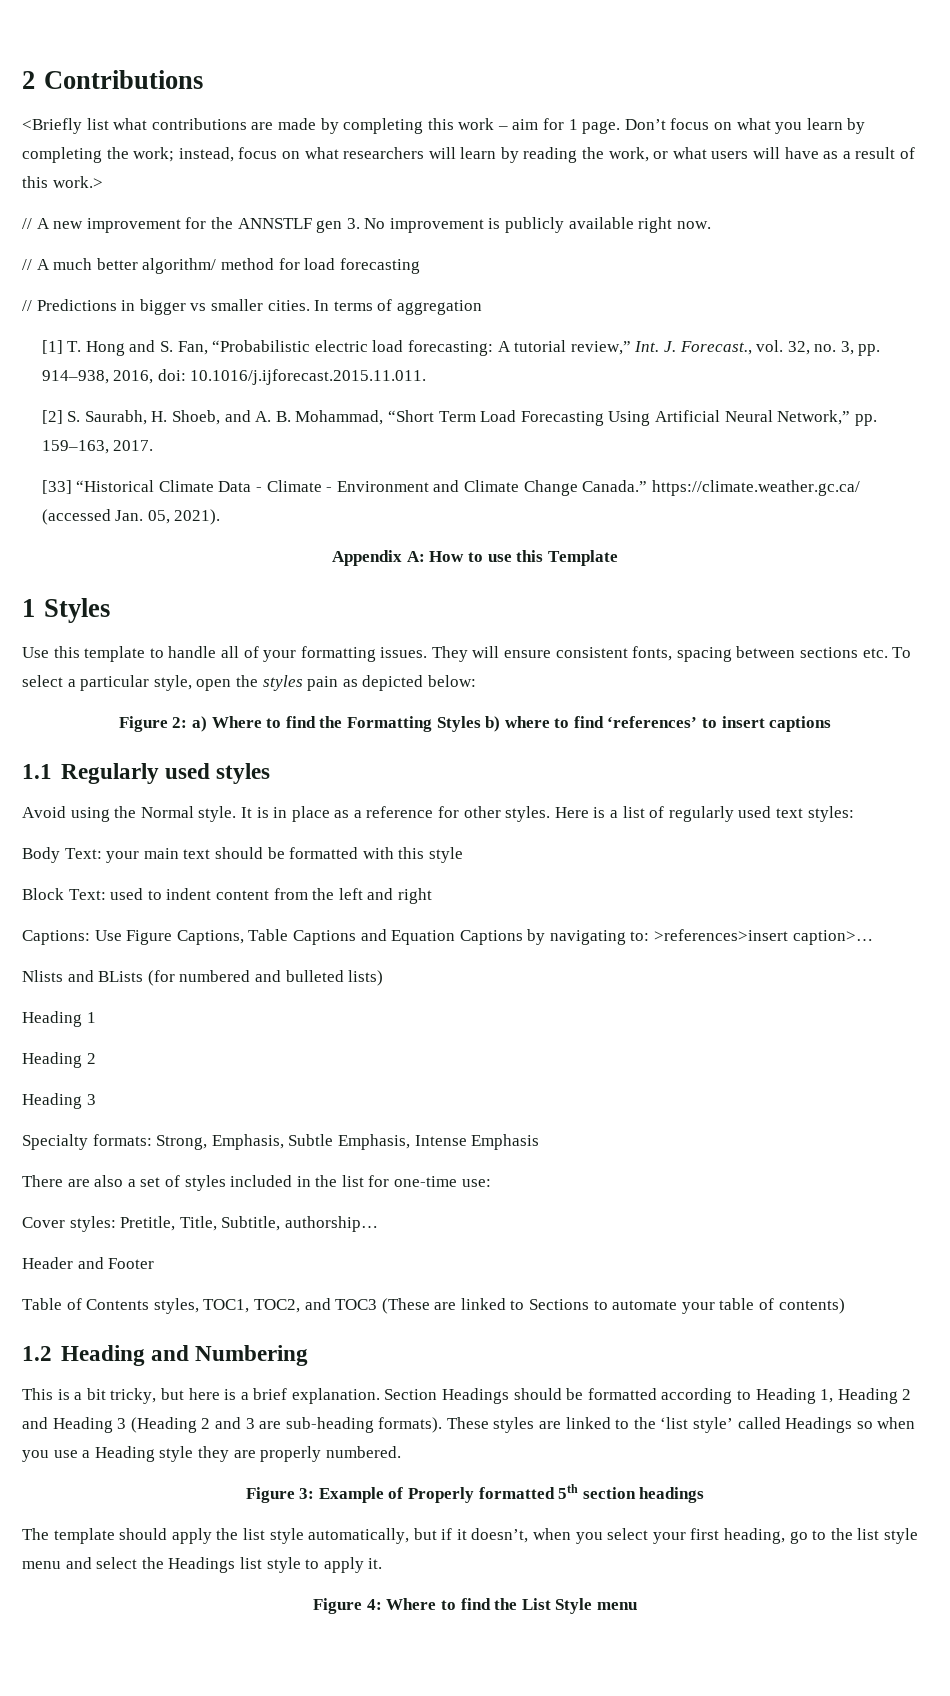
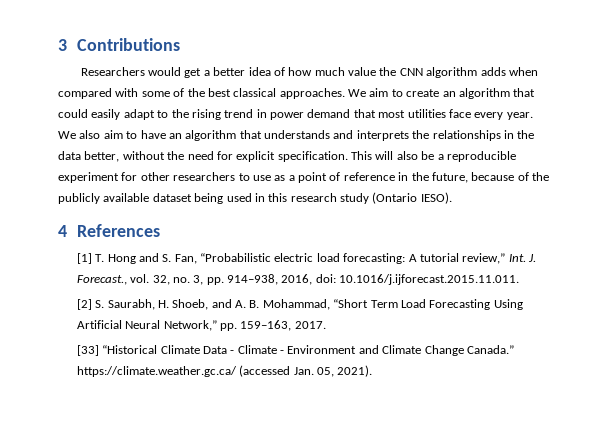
- 2 Contributions
+ 3 Contributions
- <Briefly list what contributions are made by completing this work – aim for 1 page. Don’t focus on what you learn by completing the work; instead, focus on what researchers will learn by reading the work, or what users will have as a result of this work.>
- // A new improvement for the ANNSTLF gen 3. No improvement is publicly available right now.
- // A much better algorithm/ method for load forecasting
- // Predictions in bigger vs smaller cities. In terms of aggregation
+ Researchers would get a better idea of how much value the CNN algorithm adds when compared with some of the best classical approaches. We aim to create an algorithm that could easily adapt to the rising trend in power demand that most utilities face every year. We also aim to have an algorithm that understands and interprets the relationships in the data better, without the need for explicit specification. This will also be a reproducible experiment for other researchers to use as a point of reference in the future, because of the publicly available dataset being used in this research study (Ontario IESO).
+ 4 References
- Appendix A: How to use this Template
- 1 Styles
- Use this template to handle all of your formatting issues. They will ensure consistent fonts, spacing between sections etc. To select a particular style, open the styles pain as depicted below:
- Figure 2: a) Where to find the Formatting Styles b) where to find ‘references’ to insert captions
- 1.1 Regularly used styles
- Avoid using the Normal style. It is in place as a reference for other styles. Here is a list of regularly used text styles:
- Body Text: your main text should be formatted with this style
- Block Text: used to indent content from the left and right
- Captions: Use Figure Captions, Table Captions and Equation Captions by navigating to: >references>insert caption>…
- Nlists and BLists (for numbered and bulleted lists)
- Heading 1
- Heading 2
- Heading 3
- Specialty formats: Strong, Emphasis, Subtle Emphasis, Intense Emphasis
- There are also a set of styles included in the list for one-time use:
- Cover styles: Pretitle, Title, Subtitle, authorship…
- Header and Footer
- Table of Contents styles, TOC1, TOC2, and TOC3 (These are linked to Sections to automate your table of contents)
- 1.2 Heading and Numbering
- This is a bit tricky, but here is a brief explanation. Section Headings should be formatted according to Heading 1, Heading 2 and Heading 3 (Heading 2 and 3 are sub-heading formats). These styles are linked to the ‘list style’ called Headings so when you use a Heading style they are properly numbered.
- Figure 3: Example of Properly formatted 5th section headings
- The template should apply the list style automatically, but if it doesn’t, when you select your first heading, go to the list style menu and select the Headings list style to apply it.
- Figure 4: Where to find the List Style menu

